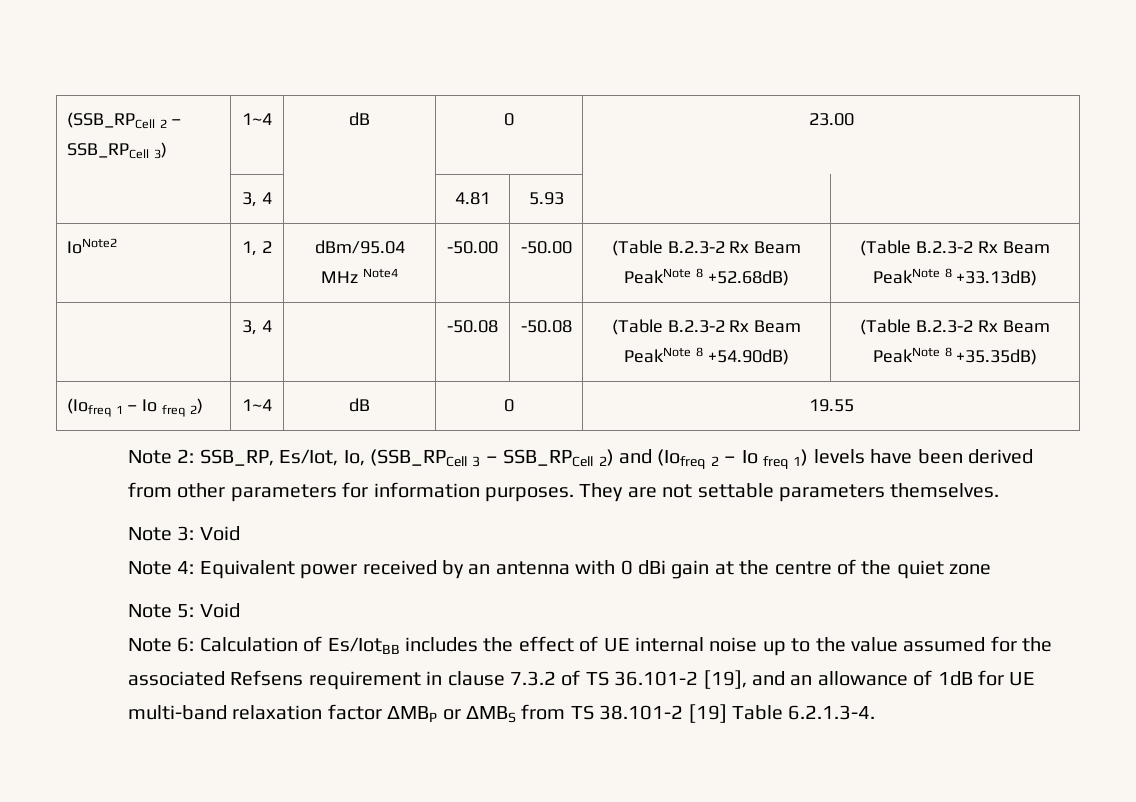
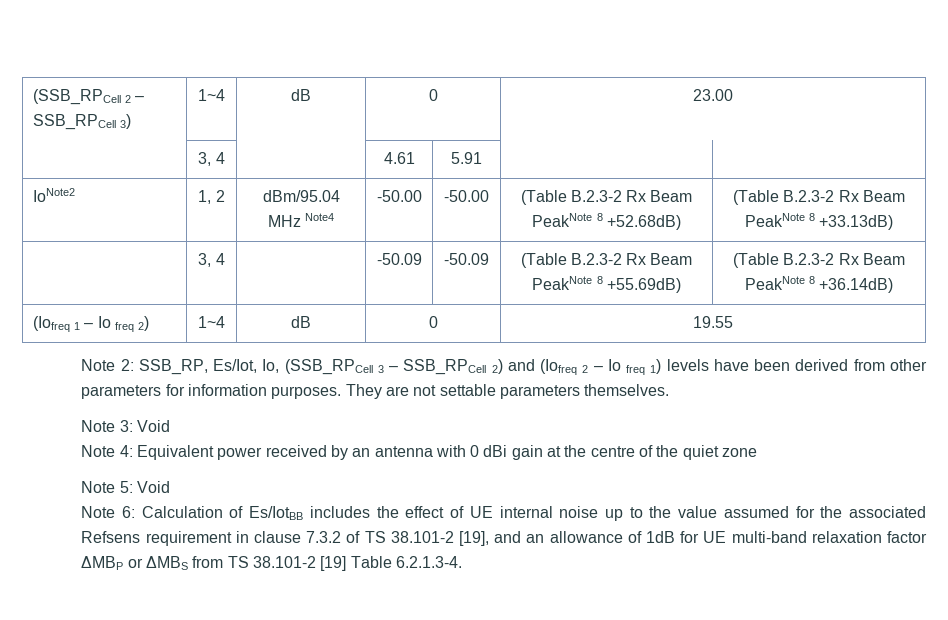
- | 3, 4 | | 4.81 | 5.93 | |
+ | 3, 4 | | 4.61 | 5.91 | |
- | 3, 4 | | -50.08 | -50.08 | (Table B.2.3-2 Rx Beam PeakNote 8 +54.90dB) | (Table B.2.3-2 Rx Beam PeakNote 8 +35.35dB)
+ | 3, 4 | | -50.09 | -50.09 | (Table B.2.3-2 Rx Beam PeakNote 8 +55.69dB) | (Table B.2.3-2 Rx Beam PeakNote 8 +36.14dB)
- Note 6: Calculation of Es/IotBB includes the effect of UE internal noise up to the value assumed for the associated Refsens requirement in clause 7.3.2 of TS 36.101-2 [19], and an allowance of 1dB for UE multi-band relaxation factor ΔMBP or ΔMBS from TS 38.101-2 [19] Table 6.2.1.3-4.
+ Note 6: Calculation of Es/IotBB includes the effect of UE internal noise up to the value assumed for the associated Refsens requirement in clause 7.3.2 of TS 38.101-2 [19], and an allowance of 1dB for UE multi-band relaxation factor ΔMBP or ΔMBS from TS 38.101-2 [19] Table 6.2.1.3-4.

